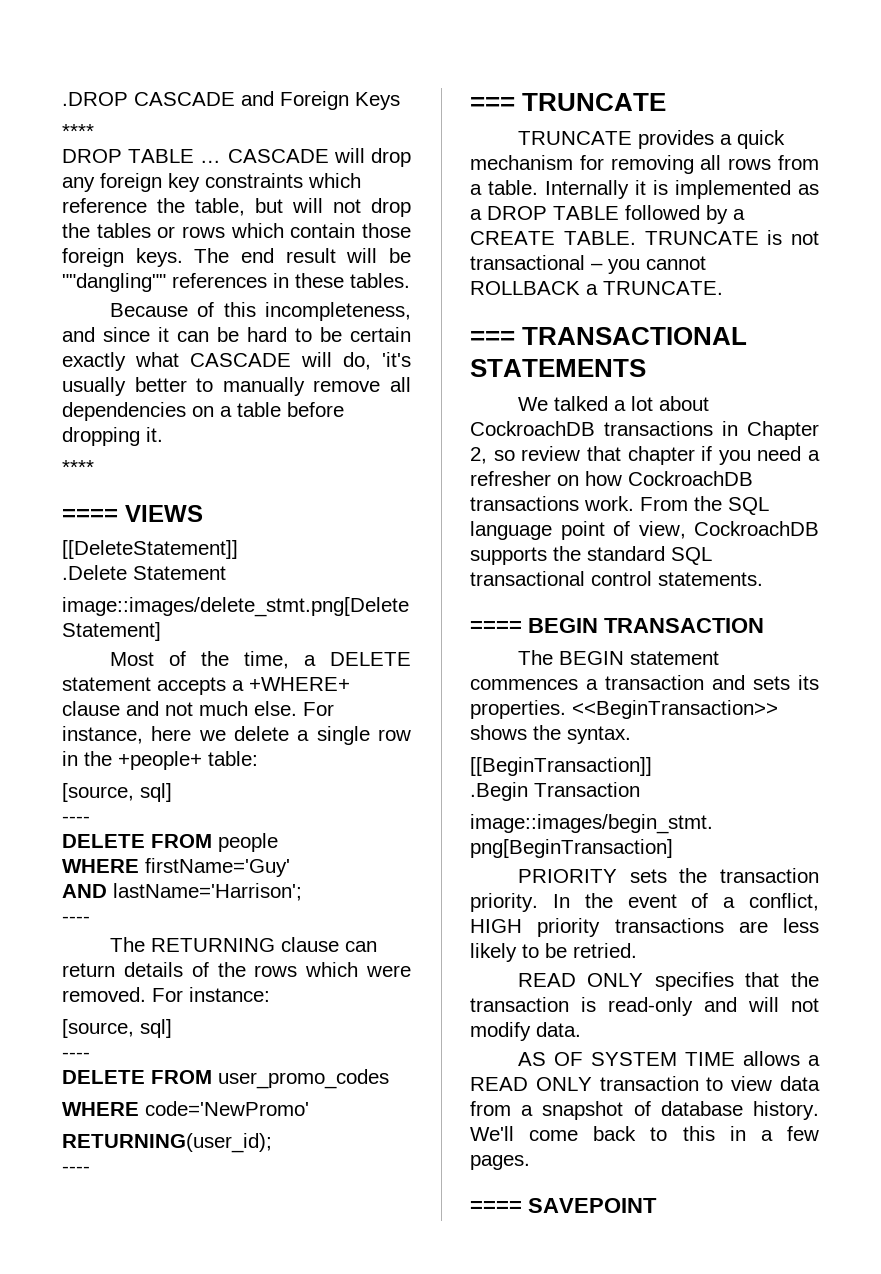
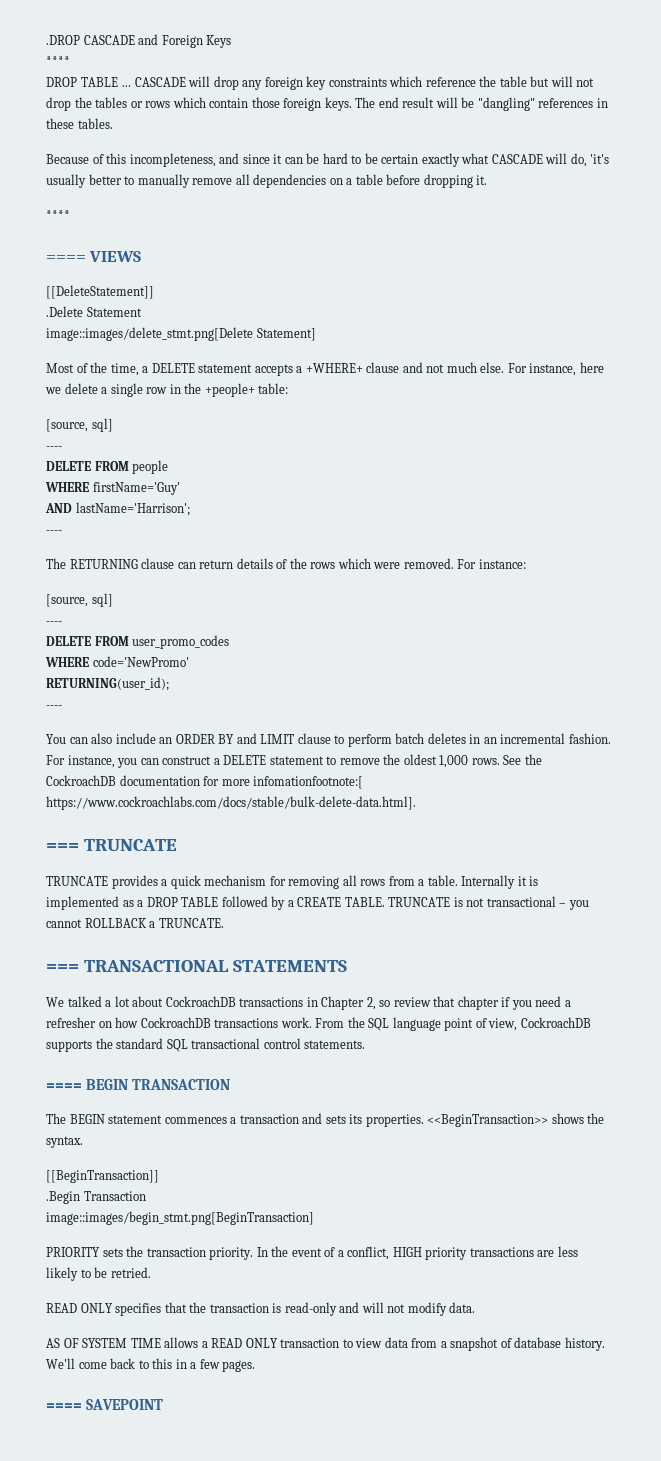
- CASCADE will drop any foreign key constraints which reference the table, but will not drop the tables or rows which contain those foreign keys.
+ CASCADE will drop any foreign key constraints which reference the table but will not drop the tables or rows which contain those foreign keys.
- The end result will be ""dangling"" references in these tables.
+ The end result will be "dangling" references in these tables.
+ You can also include an ORDER BY and LIMIT clause to perform batch deletes in an incremental fashion. For instance, you can construct a DELETE statement to remove the oldest 1,000 rows. See the CockroachDB documentation for more infomationfootnote:[ https://www.cockroachlabs.com/docs/stable/bulk-delete-data.html].

